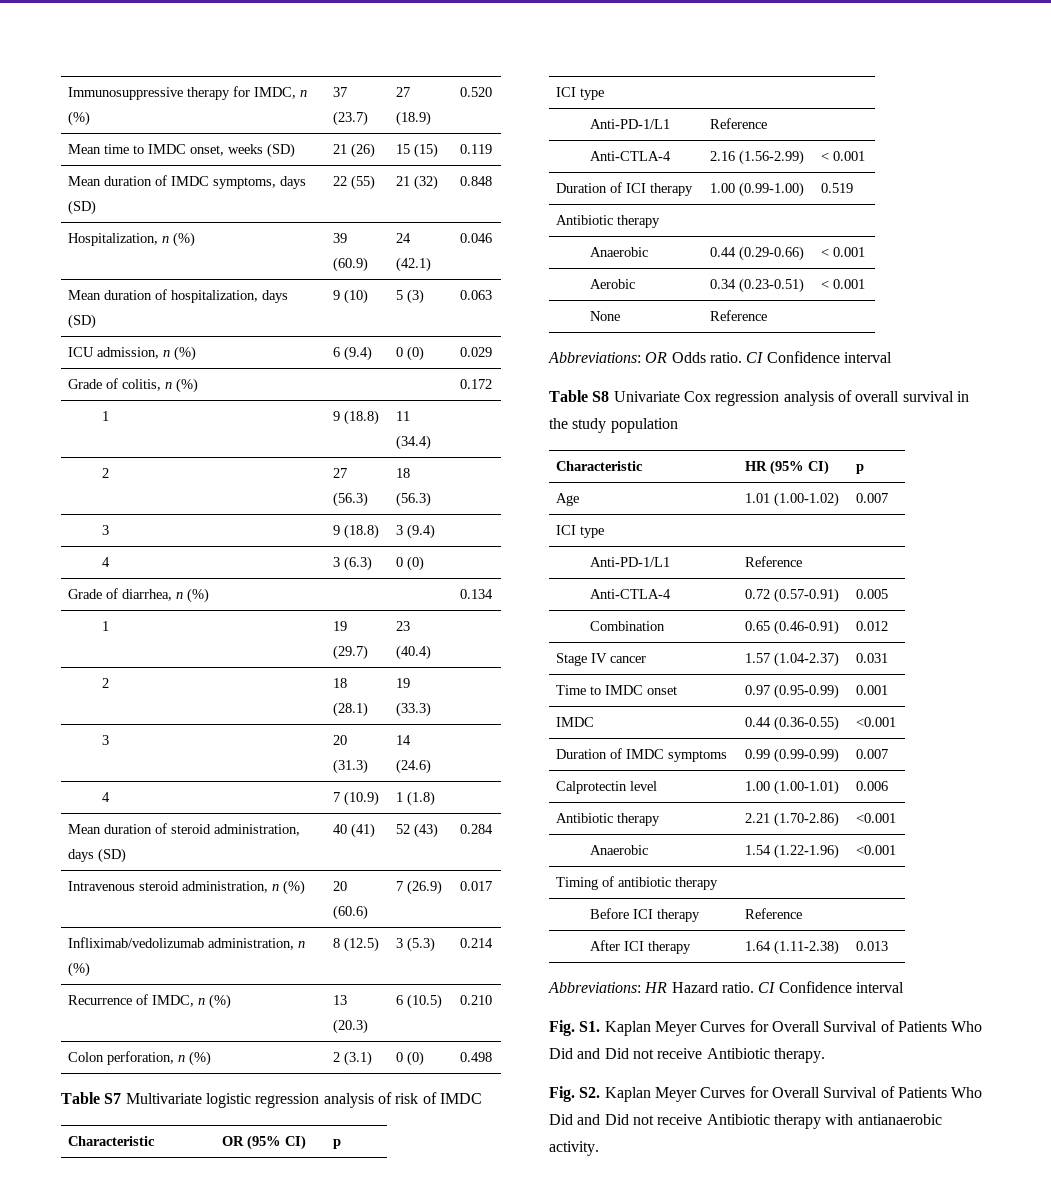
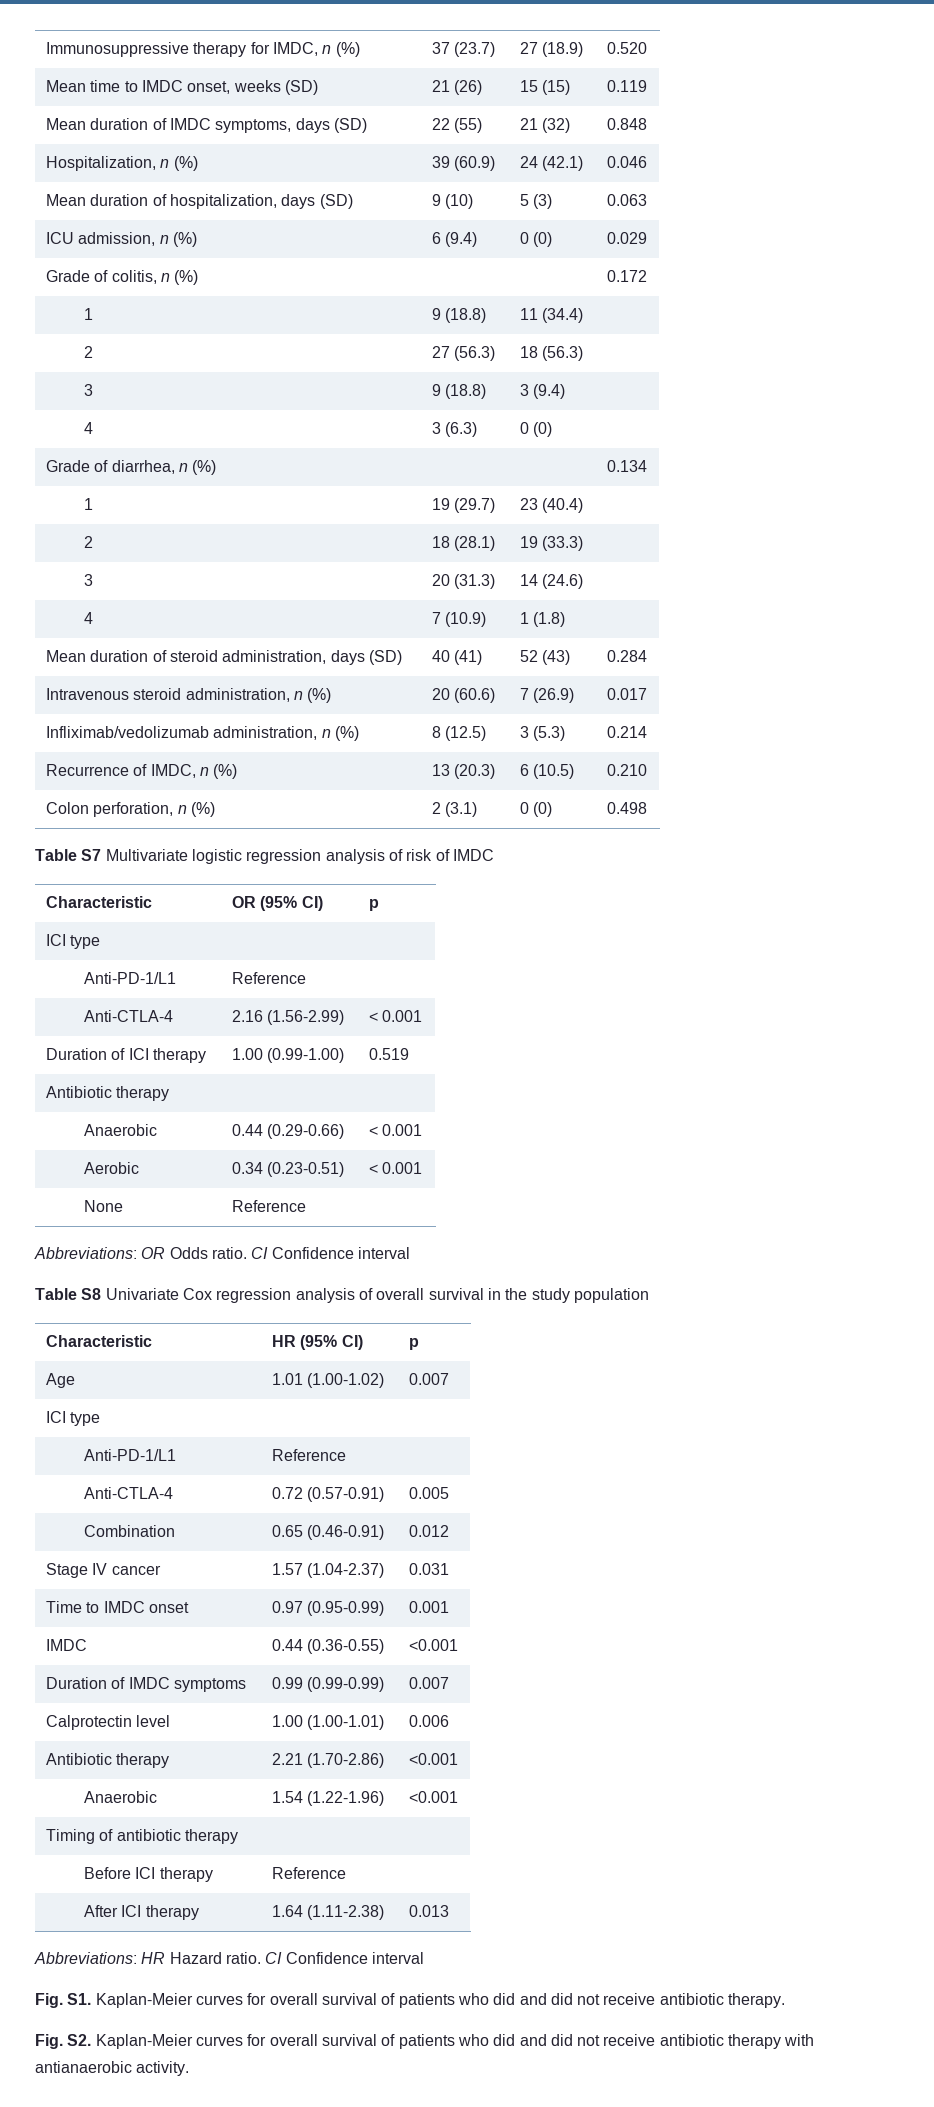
- Fig. S1. Kaplan Meyer Curves for Overall Survival of Patients Who Did and Did not receive Antibiotic therapy.
+ Fig. S1. Kaplan-Meier curves for overall survival of patients who did and did not receive antibiotic therapy.
- Fig. S2. Kaplan Meyer Curves for Overall Survival of Patients Who Did and Did not receive Antibiotic therapy with antianaerobic activity.
+ Fig. S2. Kaplan-Meier curves for overall survival of patients who did and did not receive antibiotic therapy with antianaerobic activity.

